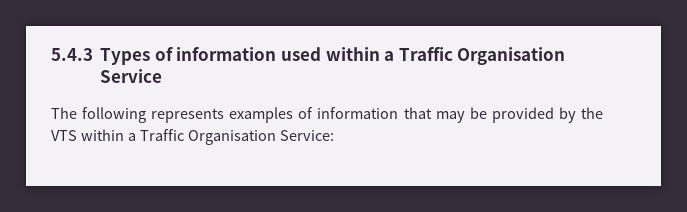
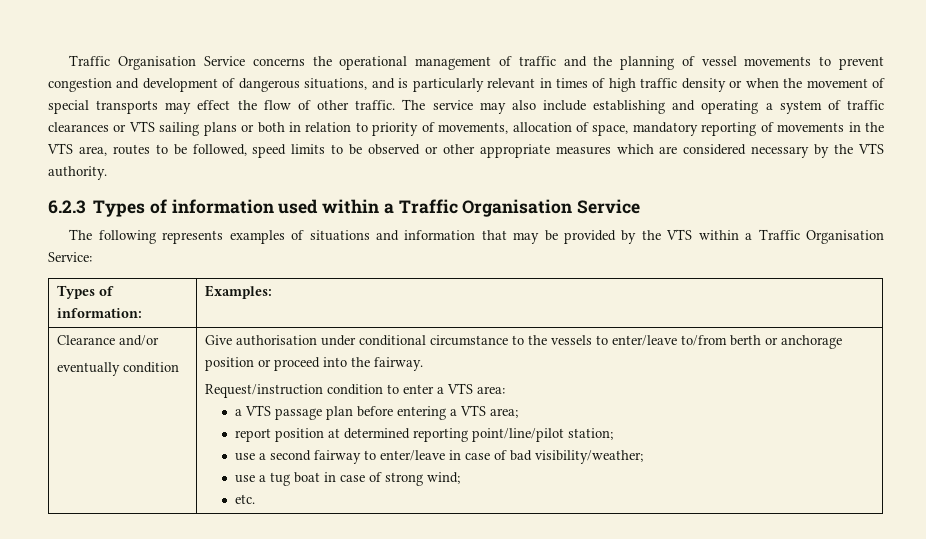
- 5.4.3 Types of information used within a Traffic Organisation Service
+ Traffic Organisation Service concerns the operational management of traffic and the planning of vessel movements to prevent congestion and development of dangerous situations, and is particularly relevant in times of high traffic density or when the movement of special transports may effect the flow of other traffic. The service may also include establishing and operating a system of traffic clearances or VTS sailing plans or both in relation to priority of movements, allocation of space, mandatory reporting of movements in the VTS area, routes to be followed, speed limits to be observed or other appropriate measures which are considered necessary by the VTS authority.
+ 6.2.3 Types of information used within a Traffic Organisation Service
- The following represents examples of information that may be provided by the VTS within a Traffic Organisation Service:
+ The following represents examples of situations and information that may be provided by the VTS within a Traffic Organisation Service:
+ Types of information: | Examples:
+ Clearance and/or
+ eventually condition | Give authorisation under conditional circumstance to the vessels to enter/leave to/from berth or anchorage position or proceed into the fairway.
+ Request/instruction condition to enter a VTS area:
+ a VTS passage plan before entering a VTS area;
+ report position at determined reporting point/line/pilot station;
+ use a second fairway to enter/leave in case of bad visibility/weather;
+ use a tug boat in case of strong wind;
+ etc.

